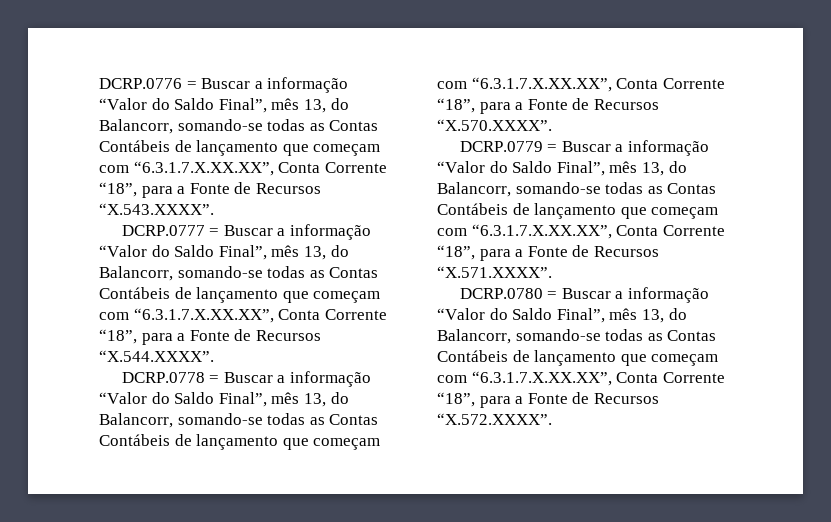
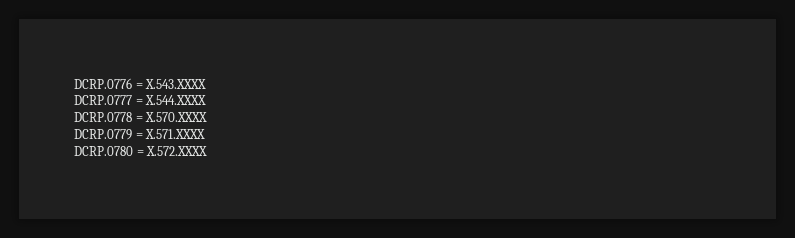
- DCRP.0776 = Buscar a informação “Valor do Saldo Final”, mês 13, do Balancorr, somando-se todas as Contas Contábeis de lançamento que começam com “6.3.1.7.X.XX.XX”, Conta Corrente “18”, para a Fonte de Recursos “X.543.XXXX”.
- DCRP.0777 = Buscar a informação “Valor do Saldo Final”, mês 13, do Balancorr, somando-se todas as Contas Contábeis de lançamento que começam com “6.3.1.7.X.XX.XX”, Conta Corrente “18”, para a Fonte de Recursos “X.544.XXXX”.
- DCRP.0778 = Buscar a informação “Valor do Saldo Final”, mês 13, do Balancorr, somando-se todas as Contas Contábeis de lançamento que começam com “6.3.1.7.X.XX.XX”, Conta Corrente “18”, para a Fonte de Recursos “X.570.XXXX”.
- DCRP.0779 = Buscar a informação “Valor do Saldo Final”, mês 13, do Balancorr, somando-se todas as Contas Contábeis de lançamento que começam com “6.3.1.7.X.XX.XX”, Conta Corrente “18”, para a Fonte de Recursos “X.571.XXXX”.
- DCRP.0780 = Buscar a informação “Valor do Saldo Final”, mês 13, do Balancorr, somando-se todas as Contas Contábeis de lançamento que começam com “6.3.1.7.X.XX.XX”, Conta Corrente “18”, para a Fonte de Recursos “X.572.XXXX”.
+ DCRP.0776 = X.543.XXXX
+ DCRP.0777 = X.544.XXXX
+ DCRP.0778 = X.570.XXXX
+ DCRP.0779 = X.571.XXXX
+ DCRP.0780 = X.572.XXXX

